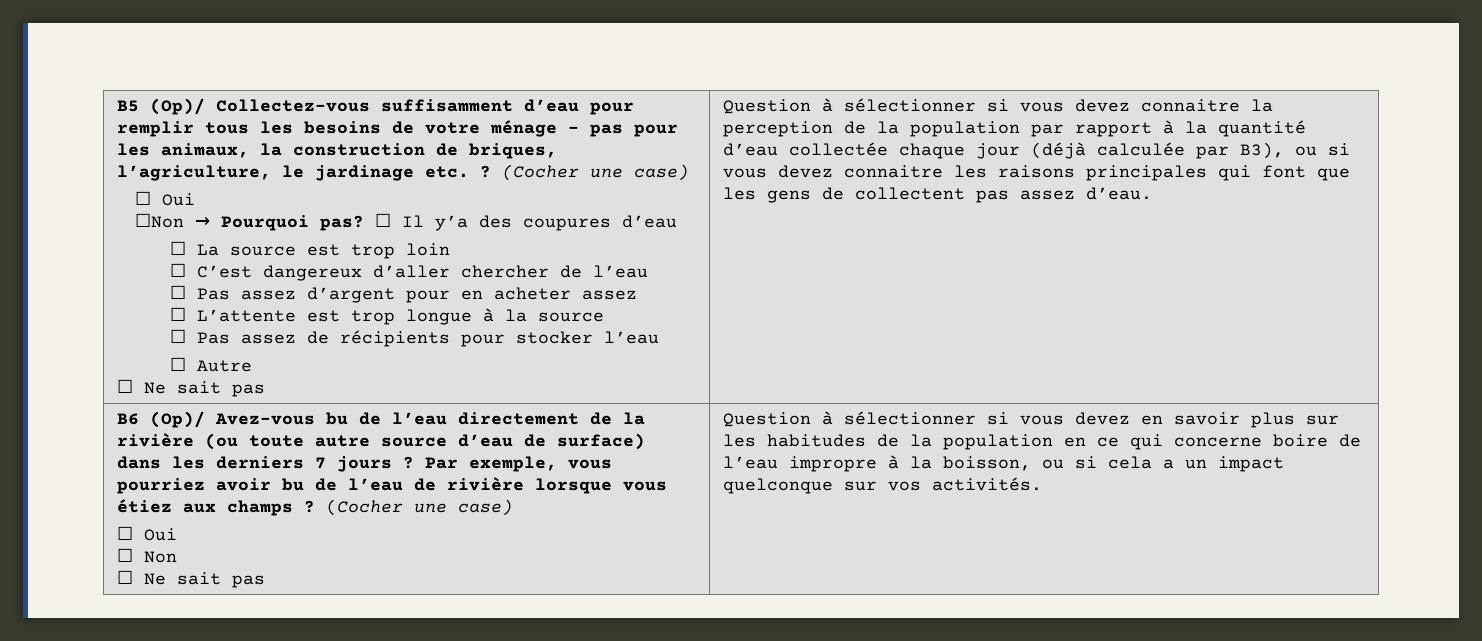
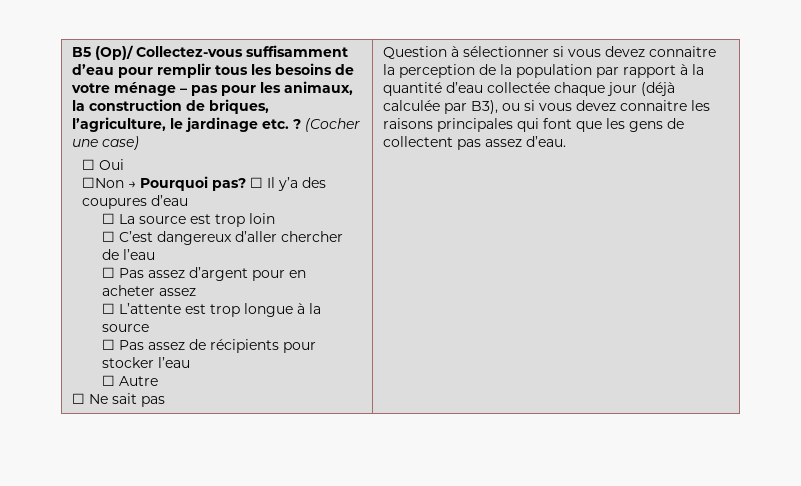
- B6 (Op)/ Avez-vous bu de l’eau directement de la rivière (ou toute autre source d’eau de surface) dans les derniers 7 jours ? Par exemple, vous pourriez avoir bu de l’eau de rivière lorsque vous étiez aux champs ? (Cocher une case)
- ☐ Oui
- ☐ Non
- ☐ Ne sait pas | Question à sélectionner si vous devez en savoir plus sur les habitudes de la population en ce qui concerne boire de l’eau impropre à la boisson, ou si cela a un impact quelconque sur vos activités.

